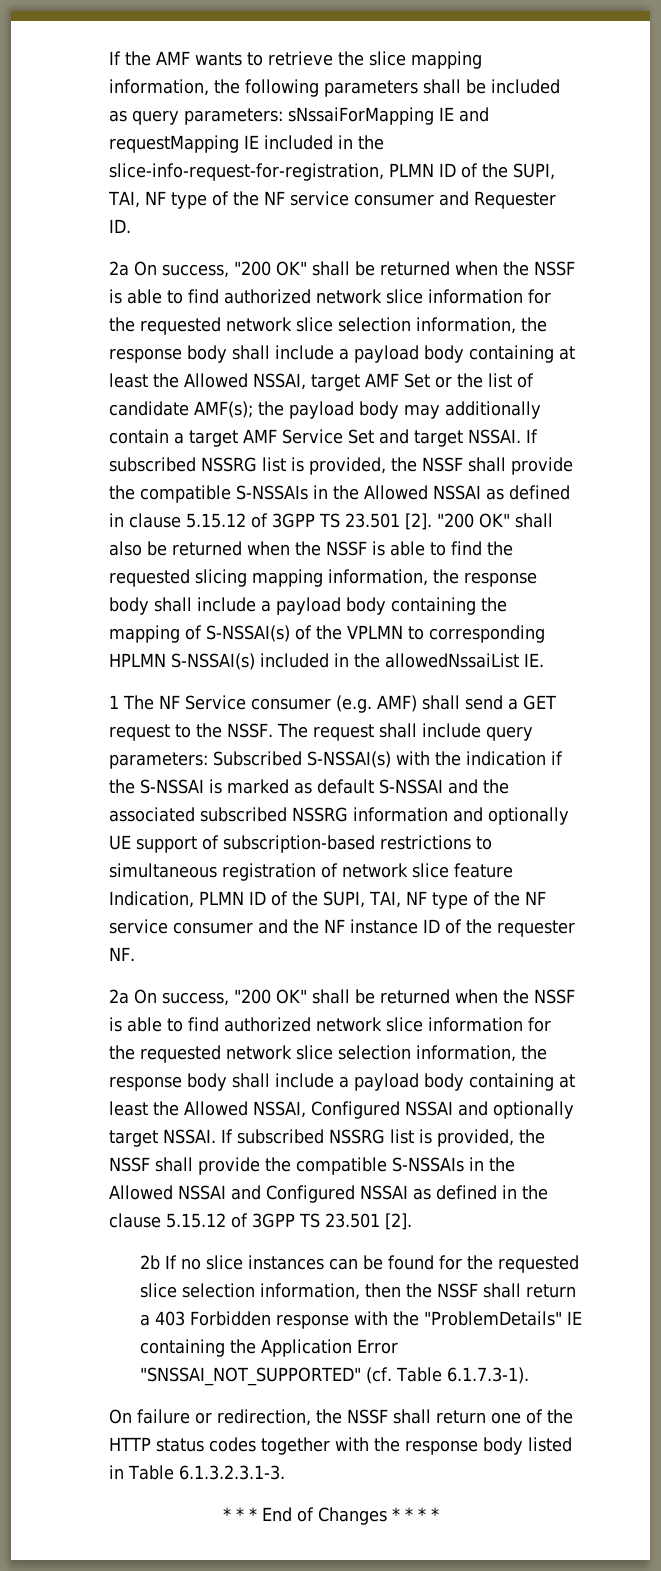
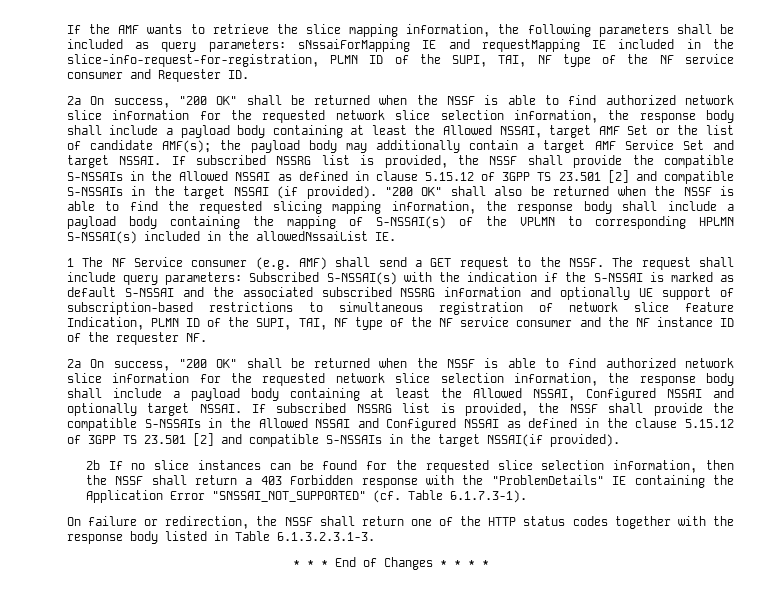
- If subscribed NSSRG list is provided, the NSSF shall provide the compatible S-NSSAIs in the Allowed NSSAI as defined in clause 5.15.12 of 3GPP TS 23.501 [2].
+ If subscribed NSSRG list is provided, the NSSF shall provide the compatible S-NSSAIs in the Allowed NSSAI as defined in clause 5.15.12 of 3GPP TS 23.501 [2] and compatible S-NSSAIs in the target NSSAI (if provided).
- If subscribed NSSRG list is provided, the NSSF shall provide the compatible S-NSSAIs in the Allowed NSSAI and Configured NSSAI as defined in the clause 5.15.12 of 3GPP TS 23.501 [2].
+ If subscribed NSSRG list is provided, the NSSF shall provide the compatible S-NSSAIs in the Allowed NSSAI and Configured NSSAI as defined in the clause 5.15.12 of 3GPP TS 23.501 [2] and compatible S-NSSAIs in the target NSSAI(if provided).

